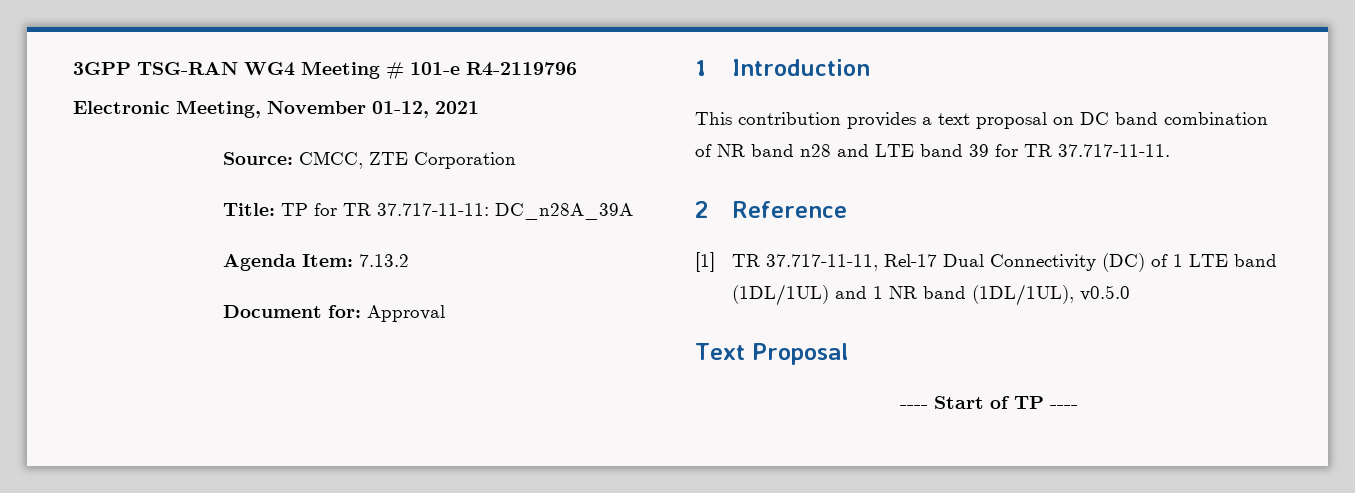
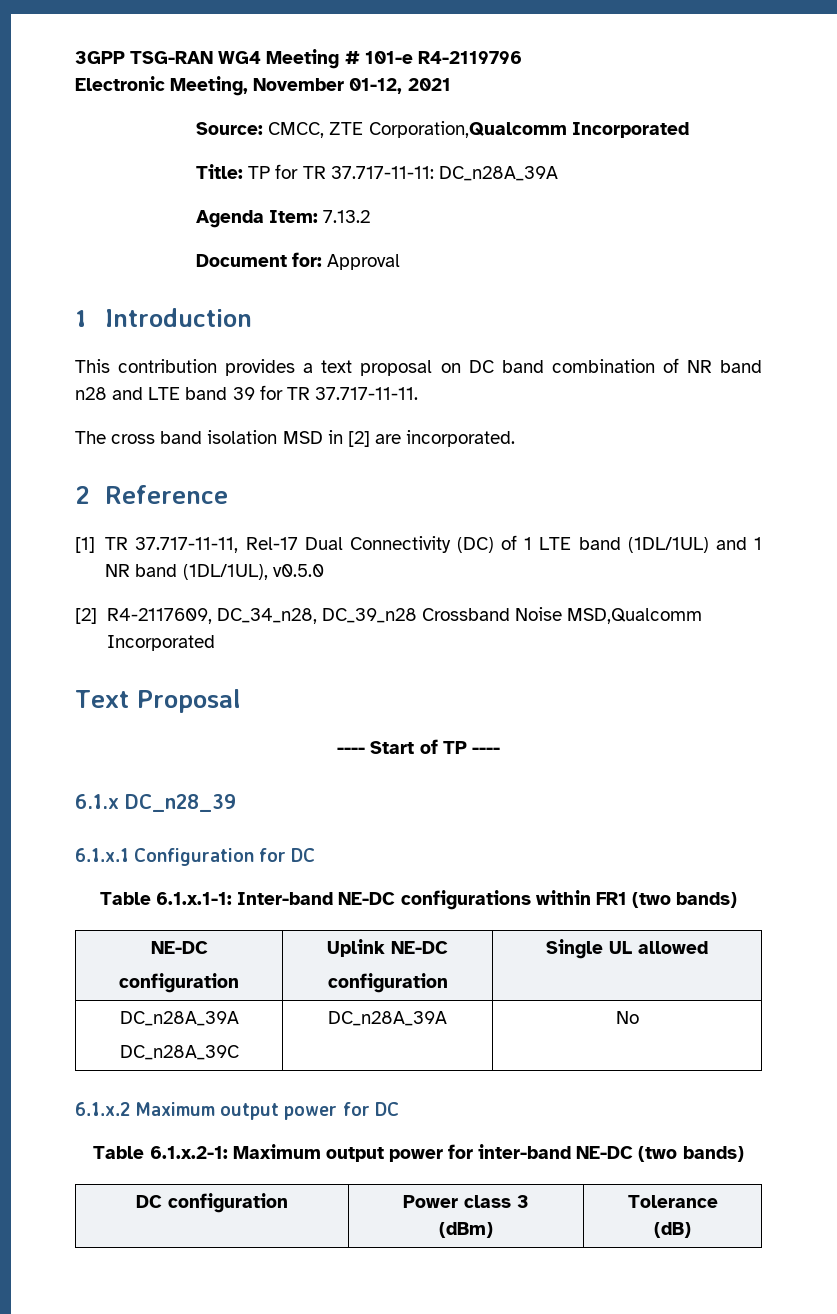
- Source: CMCC, ZTE Corporation
+ Source: CMCC, ZTE Corporation,Qualcomm Incorporated
+ The cross band isolation MSD in [2] are incorporated.
+ [2] R4-2117609, DC_34_n28, DC_39_n28 Crossband Noise MSD,Qualcomm Incorporated
+ 6.1.x DC_n28_39
+ 6.1.x.1 Configuration for DC
+ Table 6.1.x.1-1: Inter-band NE-DC configurations within FR1 (two bands)
+ NE-DC
+ configuration | Uplink NE-DC
+ configuration | Single UL allowed
+ DC_n28A_39A
+ DC_n28A_39C | DC_n28A_39A | No
+ 6.1.x.2 Maximum output power for DC
+ Table 6.1.x.2-1: Maximum output power for inter-band NE-DC (two bands)
+ DC configuration | Power class 3
+ (dBm) | Tolerance
+ (dB)

